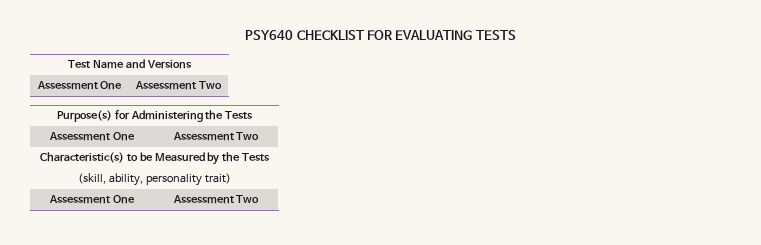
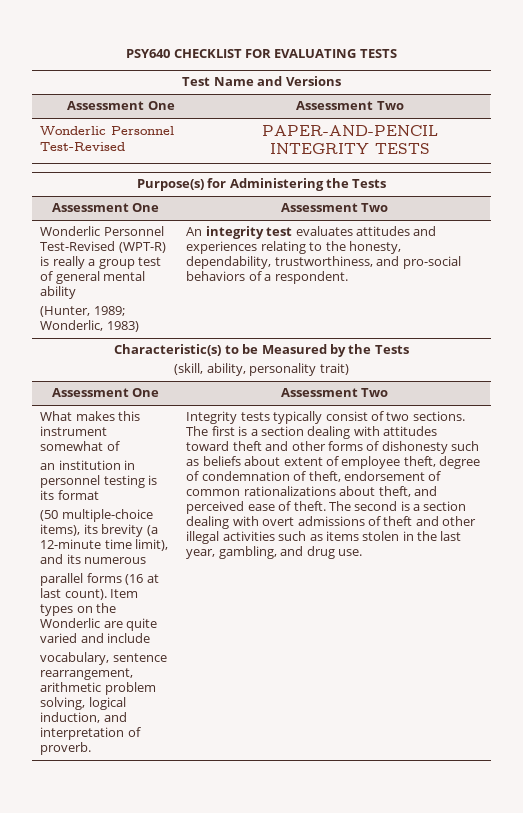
+ Wonderlic Personnel Test-Revised | PAPER-AND-PENCIL INTEGRITY TESTS
+ Wonderlic Personnel Test-Revised (WPT-R) is really a group test of general mental ability
+ (Hunter, 1989; Wonderlic, 1983) | An integrity test evaluates attitudes and experiences relating to the honesty, dependability, trustworthiness, and pro-social behaviors of a respondent.
+ What makes this instrument somewhat of
+ an institution in personnel testing is its format
+ (50 multiple-choice items), its brevity (a 12-minute time limit), and its numerous
+ parallel forms (16 at last count). Item types on the Wonderlic are quite varied and include
+ vocabulary, sentence rearrangement, arithmetic problem solving, logical induction, and interpretation of proverb. | Integrity tests typically consist of two sections. The first is a section dealing with attitudes toward theft and other forms of dishonesty such as beliefs about extent of employee theft, degree of condemnation of theft, endorsement of common rationalizations about theft, and perceived ease of theft. The second is a section dealing with overt admissions of theft and other illegal activities such as items stolen in the last year, gambling, and drug use.

